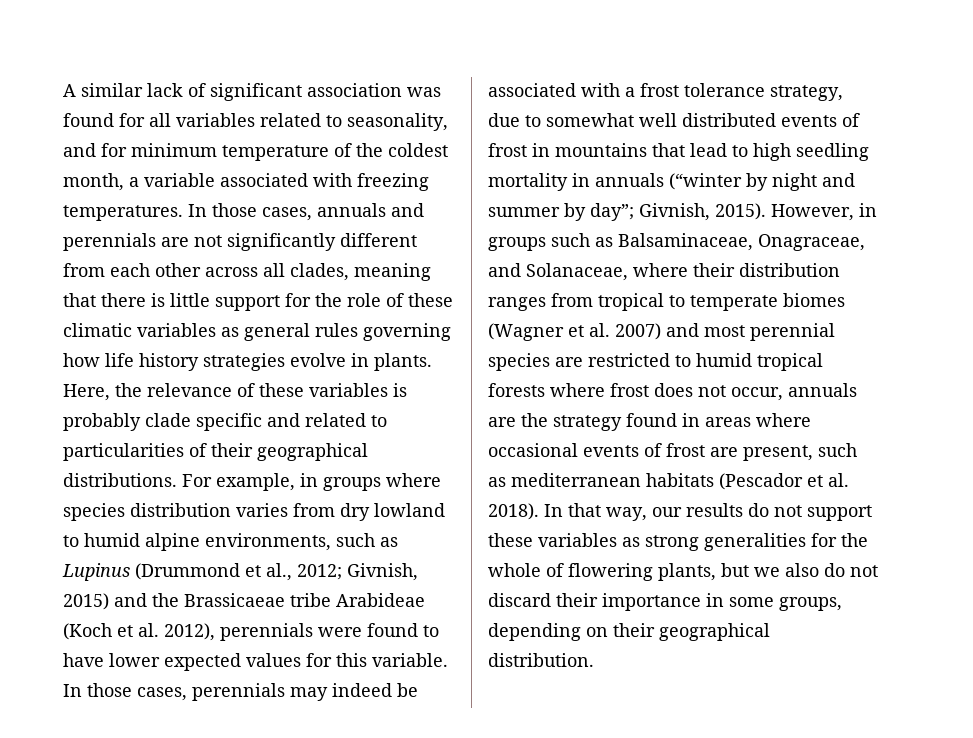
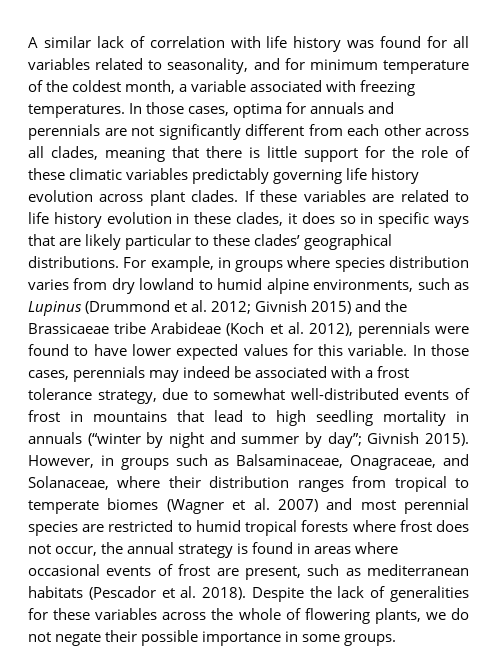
- A similar lack of significant association was found for all variables related to seasonality, and for minimum temperature of the coldest month, a variable associated with freezing temperatures.
+ A similar lack of correlation with life history was found for all variables related to seasonality, and for minimum temperature of the coldest month, a variable associated with freezing temperatures.
- In those cases, annuals and perennials are not significantly different from each other across all clades, meaning that there is little support for the role of these climatic variables as general rules governing how life history strategies evolve in plants. Here, the relevance of these variables is probably clade specific and related to particularities of their geographical distributions.
+ In those cases, optima for annuals and perennials are not significantly different from each other across all clades, meaning that there is little support for the role of these climatic variables predictably governing life history evolution across plant clades. If these variables are related to life history evolution in these clades, it does so in specific ways that are likely particular to these clades’ geographical distributions.
- For example, in groups where species distribution varies from dry lowland to humid alpine environments, such as Lupinus (Drummond et al., 2012; Givnish, 2015) and the Brassicaeae tribe Arabideae (Koch et al. 2012), perennials were found to have lower expected values for this variable.
+ For example, in groups where species distribution varies from dry lowland to humid alpine environments, such as Lupinus (Drummond et al. 2012; Givnish 2015) and the Brassicaeae tribe Arabideae (Koch et al. 2012), perennials were found to have lower expected values for this variable.
- In those cases, perennials may indeed be associated with a frost tolerance strategy, due to somewhat well distributed events of frost in mountains that lead to high seedling mortality in annuals (“winter by night and summer by day”; Givnish, 2015).
+ In those cases, perennials may indeed be associated with a frost tolerance strategy, due to somewhat well-distributed events of frost in mountains that lead to high seedling mortality in annuals (“winter by night and summer by day”; Givnish 2015).
- However, in groups such as Balsaminaceae, Onagraceae, and Solanaceae, where their distribution ranges from tropical to temperate biomes (Wagner et al. 2007) and most perennial species are restricted to humid tropical forests where frost does not occur, annuals are the strategy found in areas where occasional events of frost are present, such as mediterranean habitats (Pescador et al. 2018).
+ However, in groups such as Balsaminaceae, Onagraceae, and Solanaceae, where their distribution ranges from tropical to temperate biomes (Wagner et al. 2007) and most perennial species are restricted to humid tropical forests where frost does not occur, the annual strategy is found in areas where occasional events of frost are present, such as mediterranean habitats (Pescador et al. 2018).
- In that way, our results do not support these variables as strong generalities for the whole of flowering plants, but we also do not discard their importance in some groups, depending on their geographical distribution.
+ Despite the lack of generalities for these variables across the whole of flowering plants, we do not negate their possible importance in some groups.

